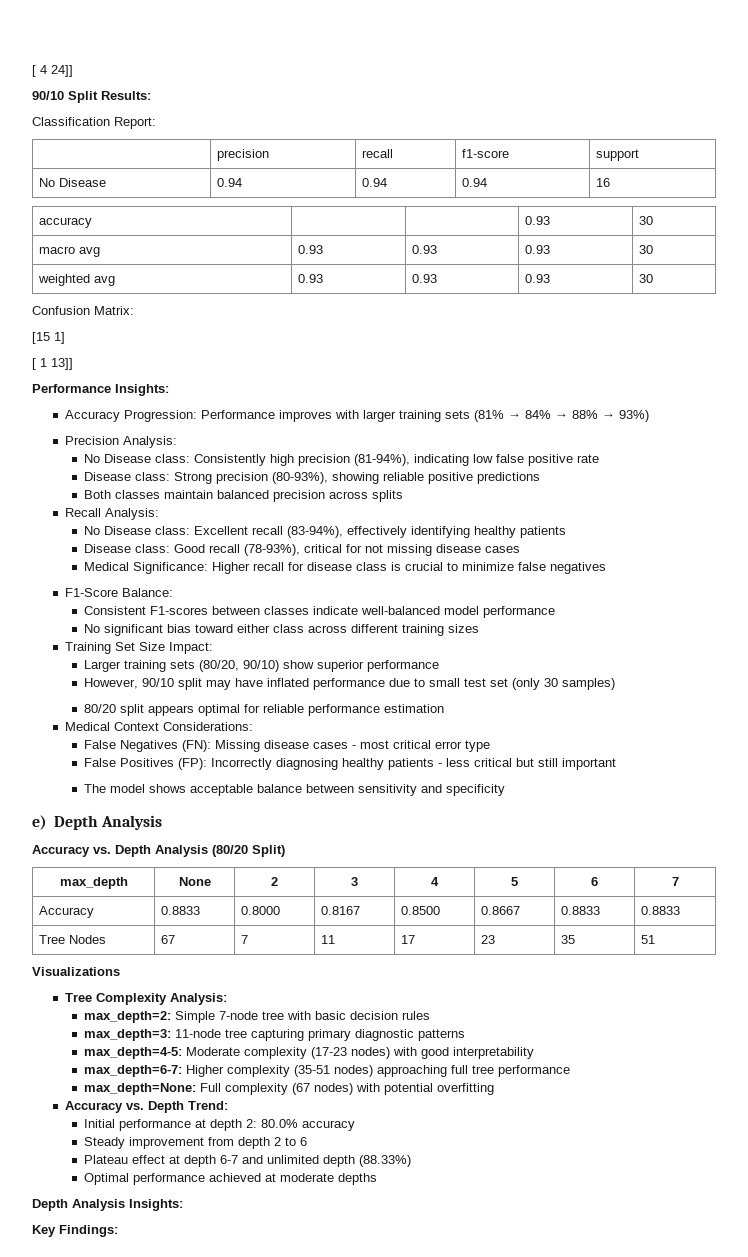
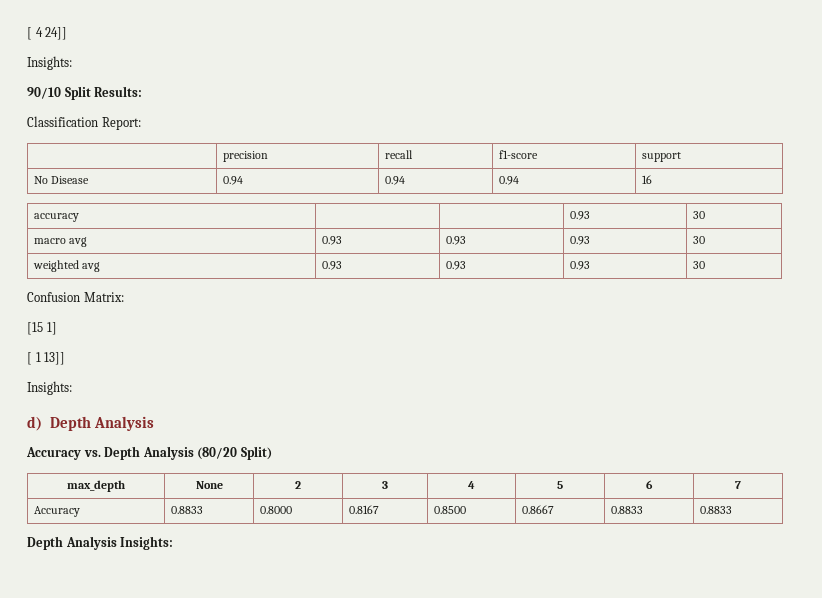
  [ 4 24]]
+ Insights:
  [ 1 13]]
- Performance Insights:
- Accuracy Progression: Performance improves with larger training sets (81% → 84% → 88% → 93%)
- Precision Analysis:
- No Disease class: Consistently high precision (81-94%), indicating low false positive rate
- Disease class: Strong precision (80-93%), showing reliable positive predictions
- Both classes maintain balanced precision across splits
- Recall Analysis:
- No Disease class: Excellent recall (83-94%), effectively identifying healthy patients
- Disease class: Good recall (78-93%), critical for not missing disease cases
- Medical Significance: Higher recall for disease class is crucial to minimize false negatives
- F1-Score Balance:
- Consistent F1-scores between classes indicate well-balanced model performance
- No significant bias toward either class across different training sizes
- Training Set Size Impact:
- Larger training sets (80/20, 90/10) show superior performance
- However, 90/10 split may have inflated performance due to small test set (only 30 samples)
- 80/20 split appears optimal for reliable performance estimation
- Medical Context Considerations:
- False Negatives (FN): Missing disease cases - most critical error type
- False Positives (FP): Incorrectly diagnosing healthy patients - less critical but still important
- The model shows acceptable balance between sensitivity and specificity
- e) Depth Analysis
+ Insights:
+ d) Depth Analysis
- Tree Nodes | 67 | 7 | 11 | 17 | 23 | 35 | 51
- Visualizations
- Tree Complexity Analysis:
- max_depth=2: Simple 7-node tree with basic decision rules
- max_depth=3: 11-node tree capturing primary diagnostic patterns
- max_depth=4-5: Moderate complexity (17-23 nodes) with good interpretability
- max_depth=6-7: Higher complexity (35-51 nodes) approaching full tree performance
- max_depth=None: Full complexity (67 nodes) with potential overfitting
- Accuracy vs. Depth Trend:
- Initial performance at depth 2: 80.0% accuracy
- Steady improvement from depth 2 to 6
- Plateau effect at depth 6-7 and unlimited depth (88.33%)
- Optimal performance achieved at moderate depths
- Key Findings:

